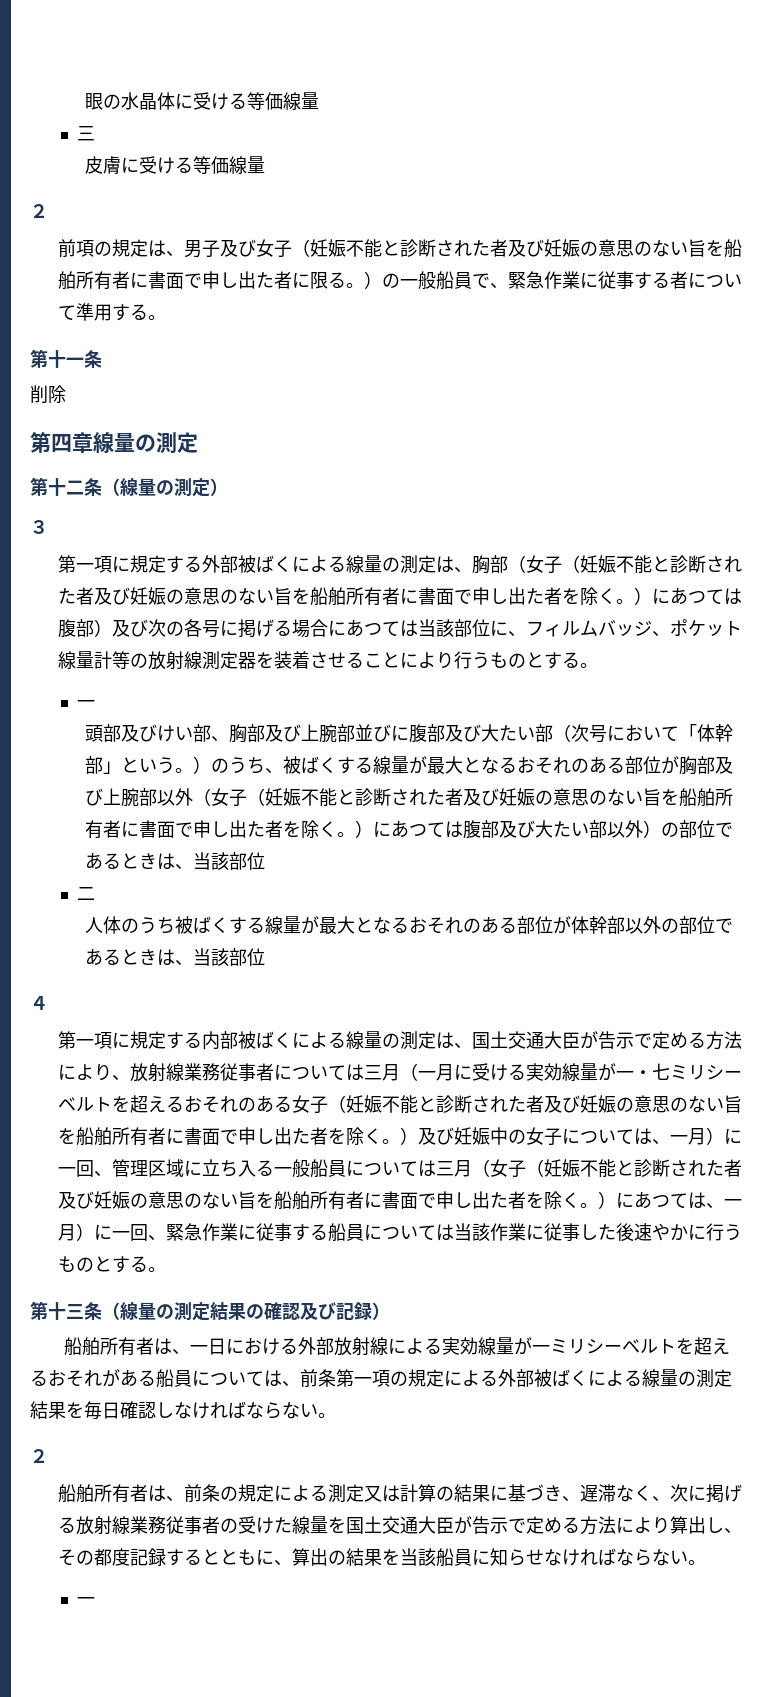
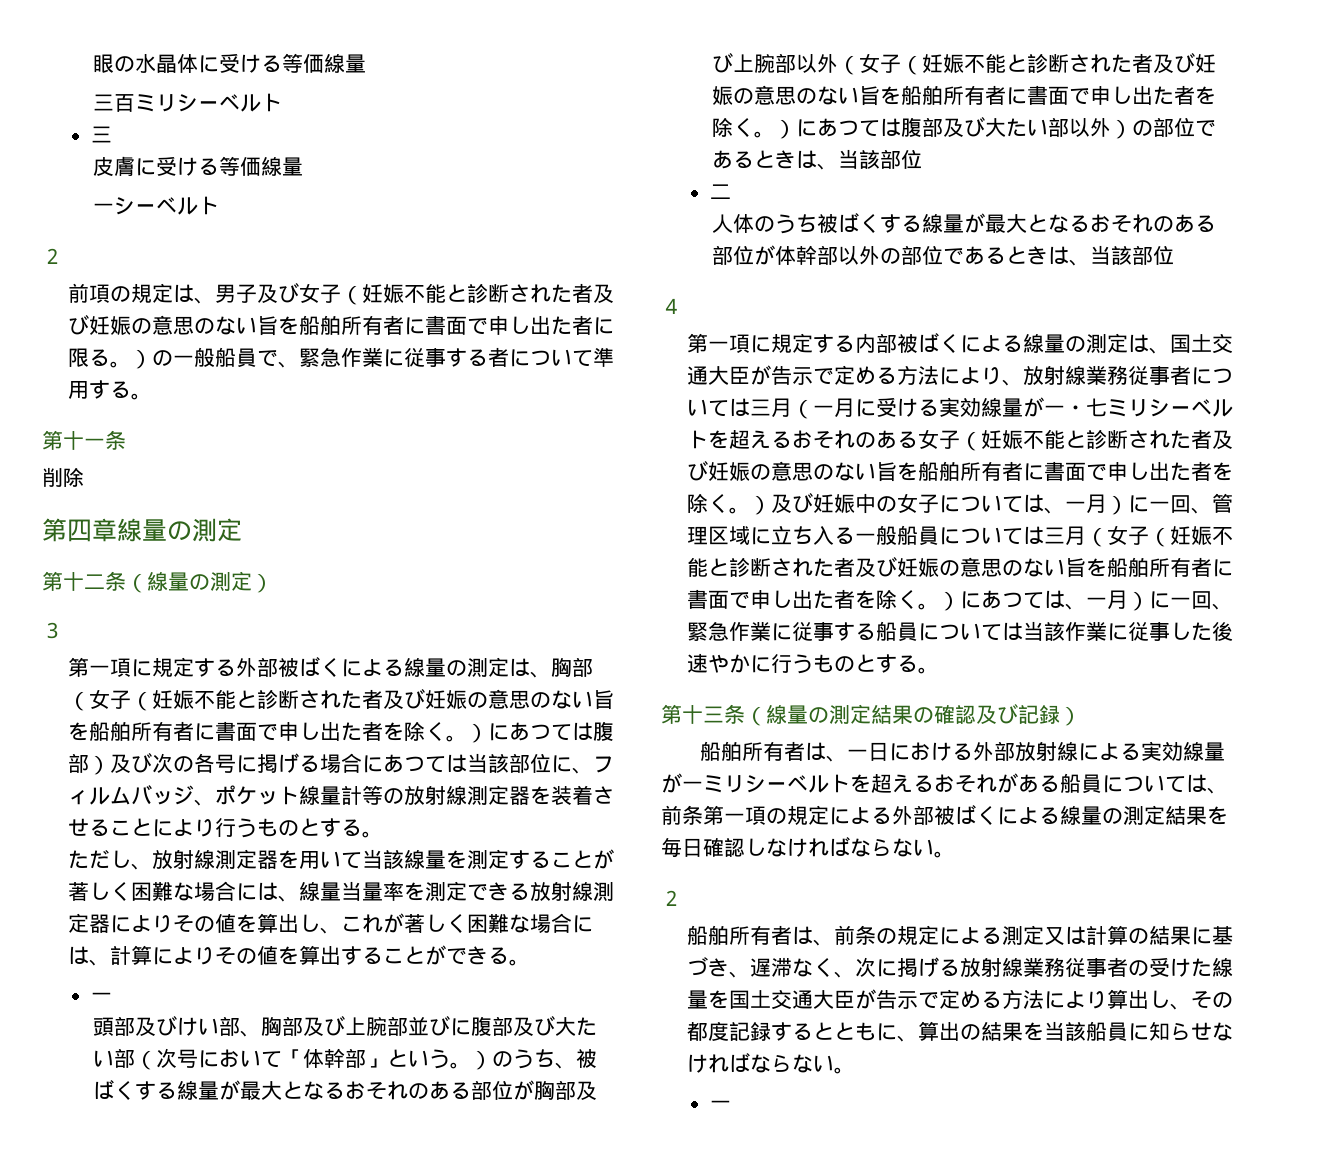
+ 三百ミリシーベルト
+ 一シーベルト
+ ただし、放射線測定器を用いて当該線量を測定することが著しく困難な場合には、線量当量率を測定できる放射線測定器によりその値を算出し、これが著しく困難な場合には、計算によりその値を算出することができる。

